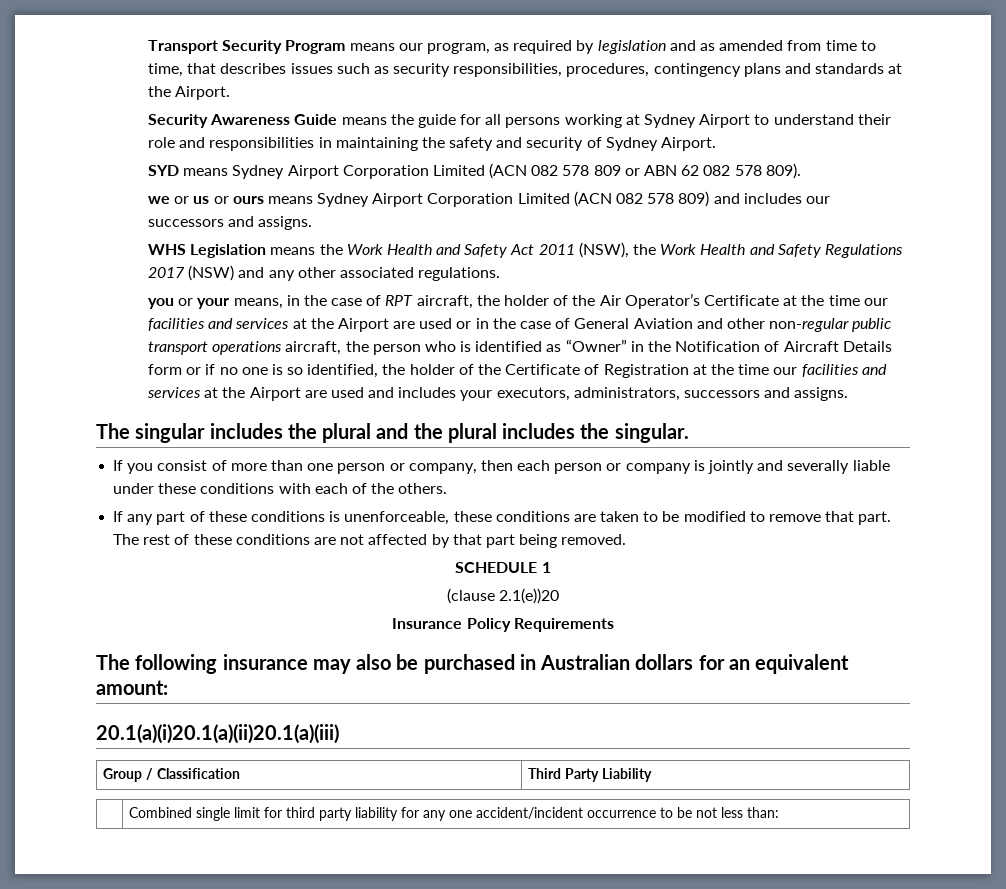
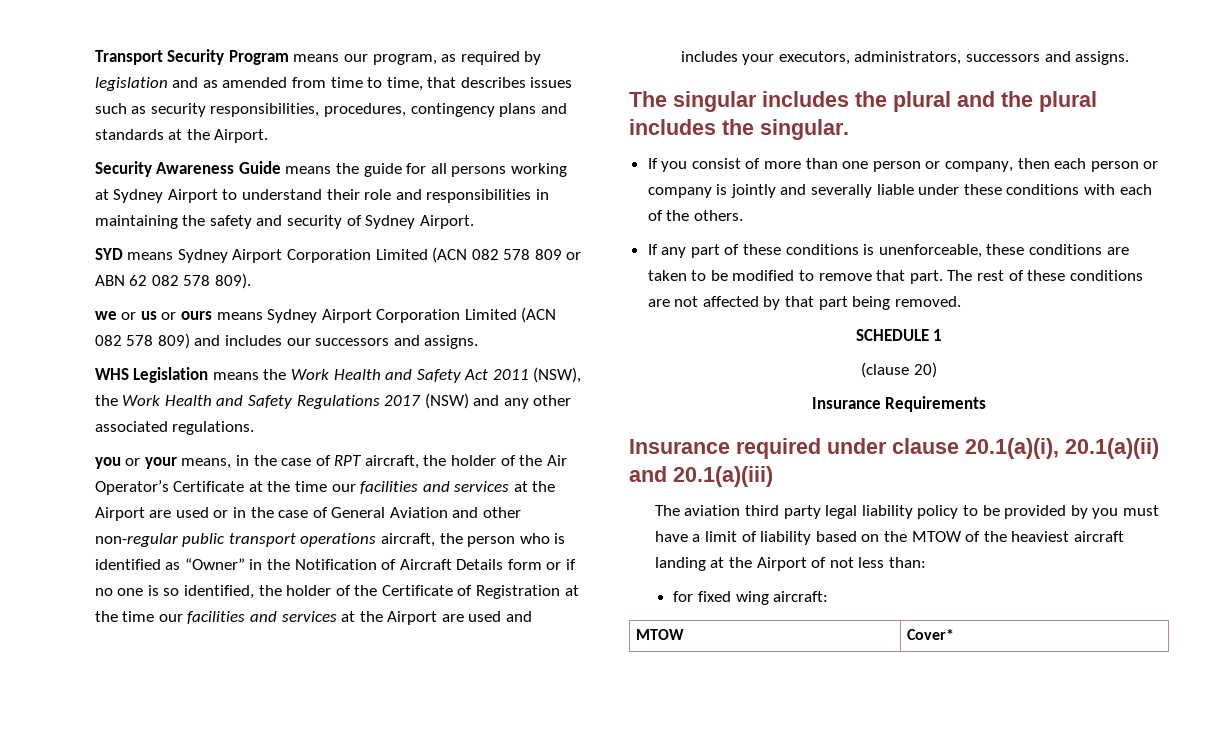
- (clause 2.1(e))20
- Insurance Policy Requirements
+ (clause 20)
+ Insurance Requirements
- The following insurance may also be purchased in Australian dollars for an equivalent amount:
- 20.1(a)(i)20.1(a)(ii)20.1(a)(iii)
- Group / Classification | Third Party Liability
- | Combined single limit for third party liability for any one accident/incident occurrence to be not less than:
+ Insurance required under clause 20.1(a)(i), 20.1(a)(ii) and 20.1(a)(iii)
+ The aviation third party legal liability policy to be provided by you must have a limit of liability based on the MTOW of the heaviest aircraft landing at the Airport of not less than:
+ for fixed wing aircraft:
+ MTOW | Cover*

